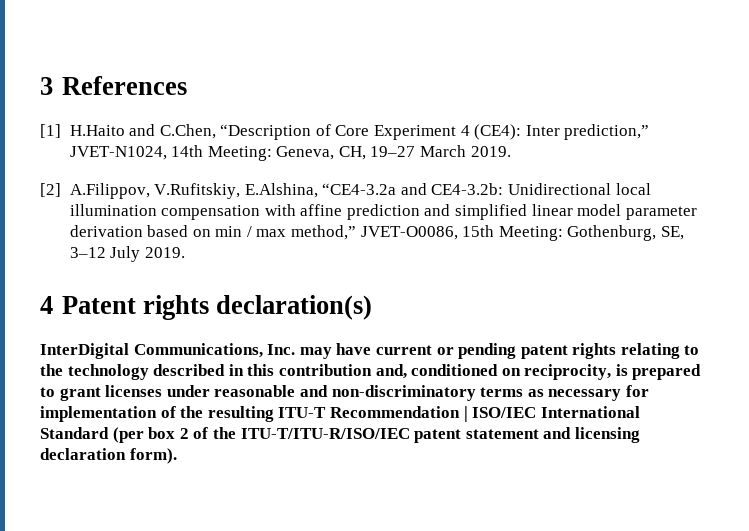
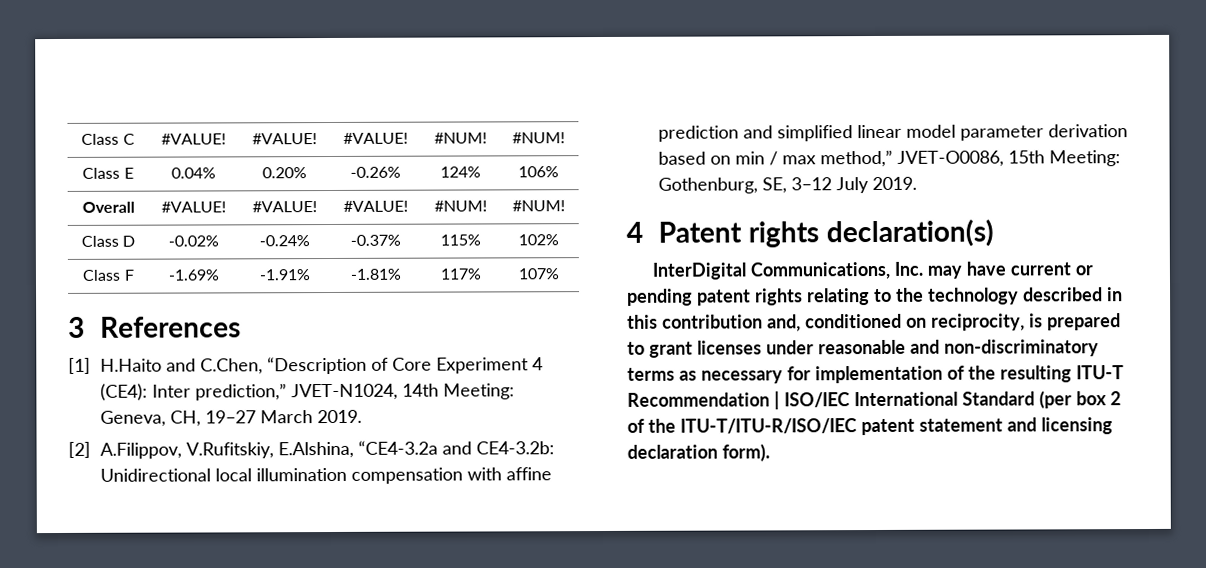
+ Class C | #VALUE! | #VALUE! | #VALUE! | #NUM! | #NUM!
+ Class E | 0.04% | 0.20% | -0.26% | 124% | 106%
+ Overall | #VALUE! | #VALUE! | #VALUE! | #NUM! | #NUM!
+ Class D | -0.02% | -0.24% | -0.37% | 115% | 102%
+ Class F | -1.69% | -1.91% | -1.81% | 117% | 107%

